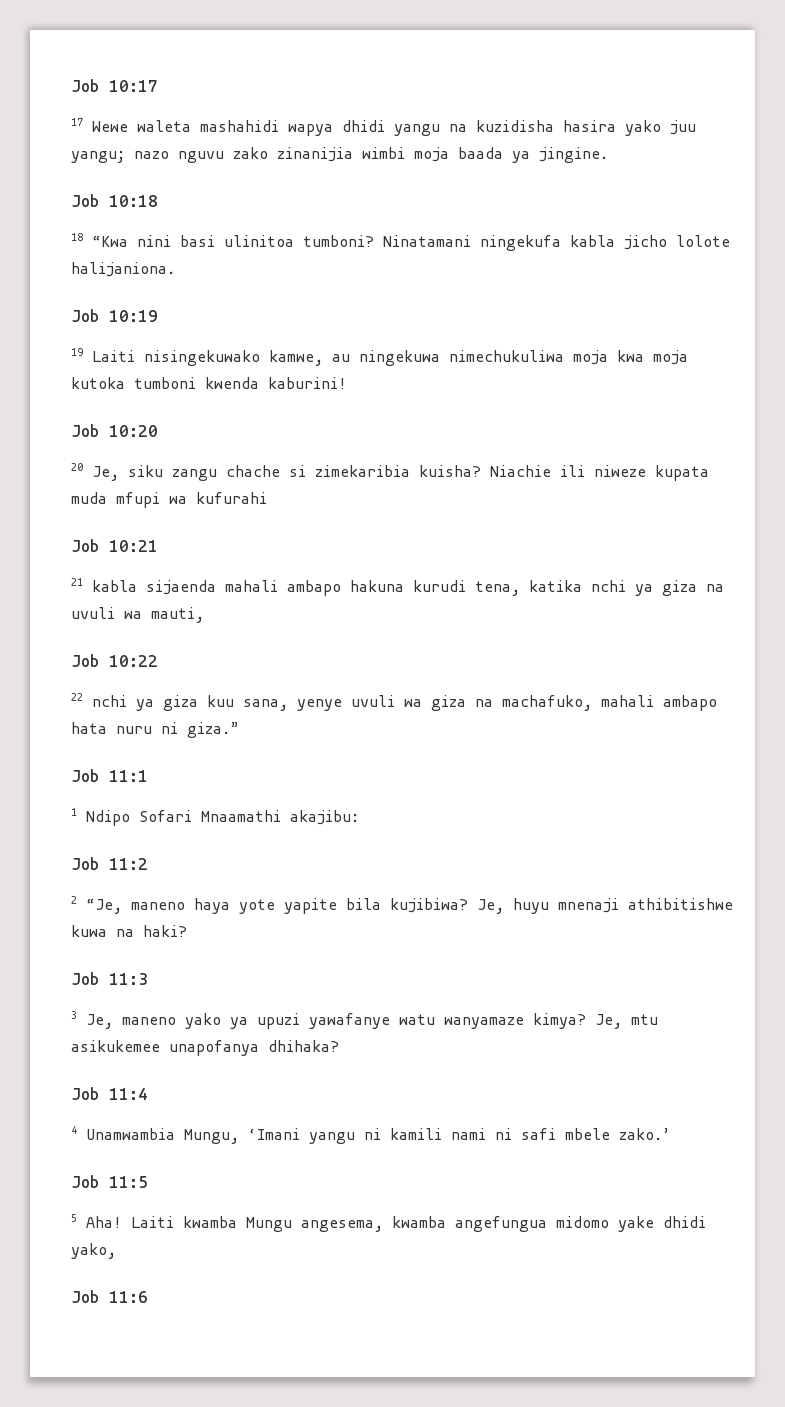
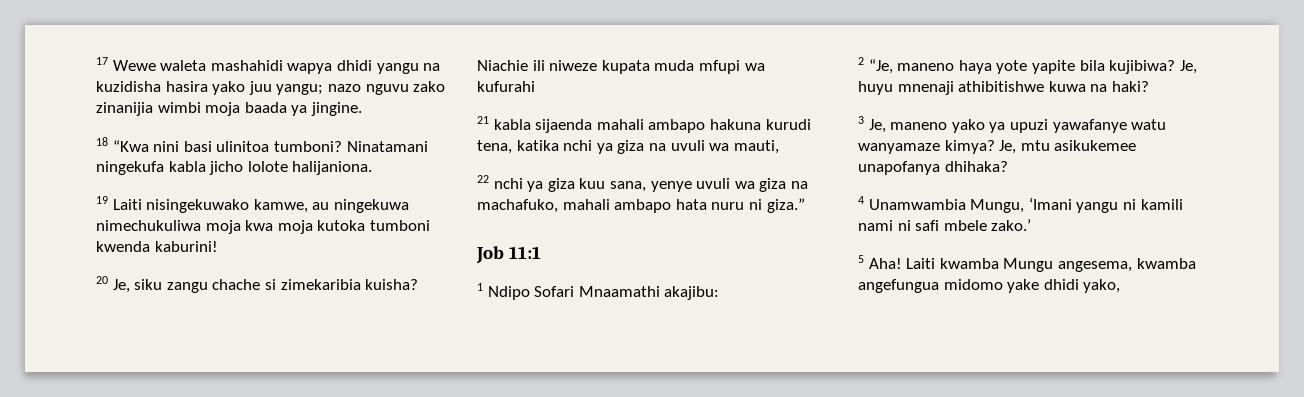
- Job 10:17
- Job 10:18
- Job 10:19
- Job 10:20
- Job 10:21
- Job 10:22
- Job 11:2
- Job 11:3
- Job 11:4
- Job 11:5
- Job 11:6

